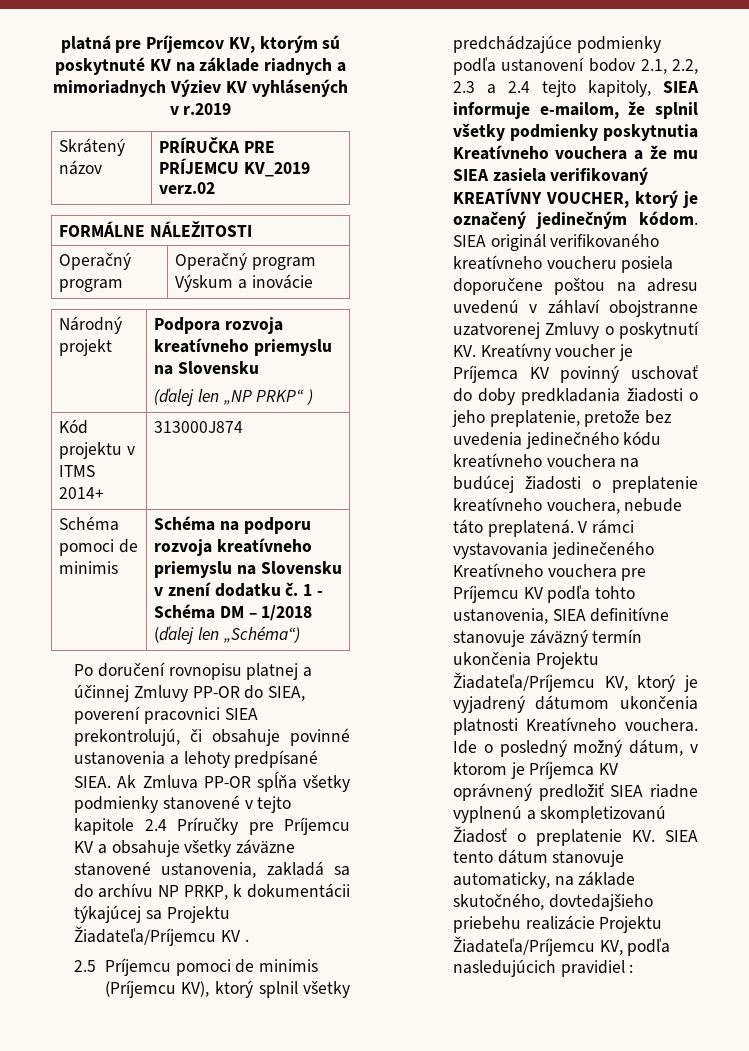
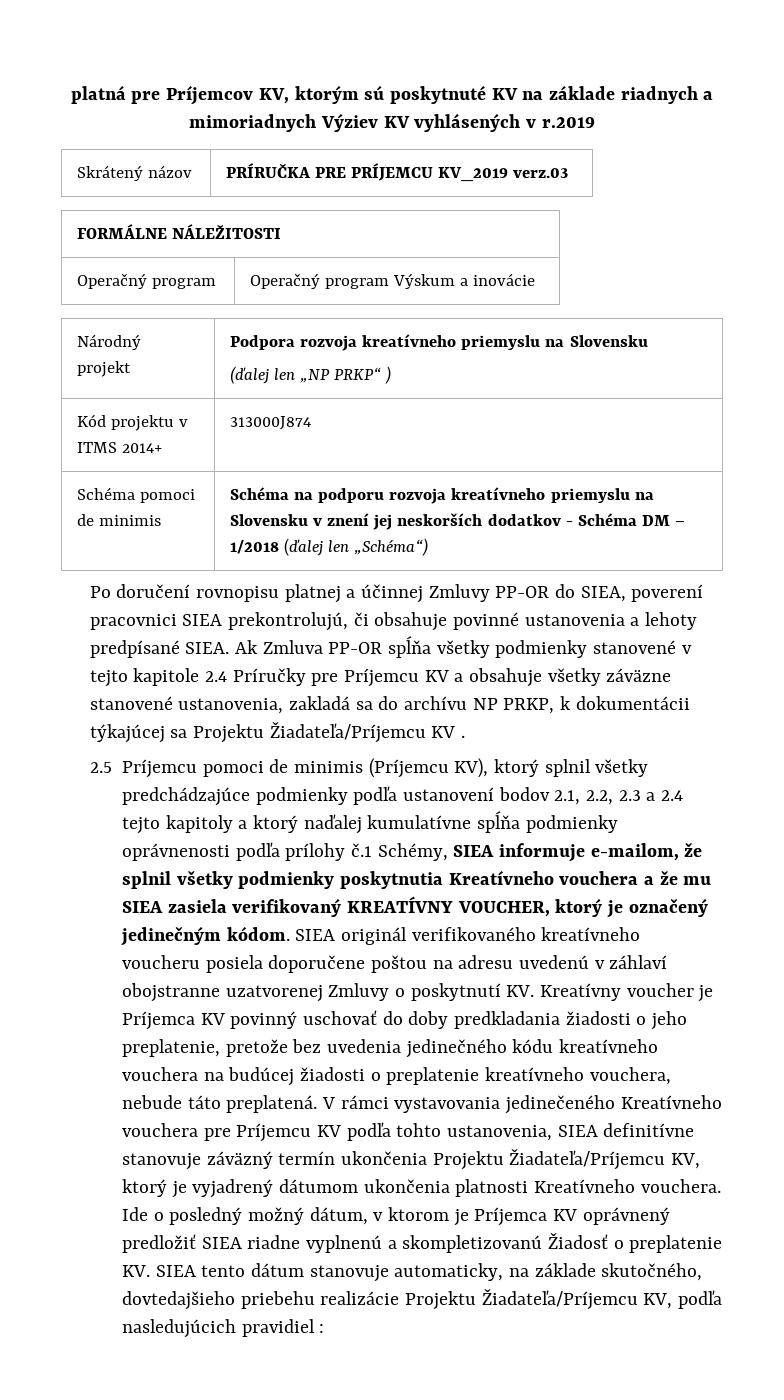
- Skrátený názov | PRÍRUČKA PRE PRÍJEMCU KV_2019 verz.02
+ Skrátený názov | PRÍRUČKA PRE PRÍJEMCU KV_2019 verz.03
- Schéma pomoci de minimis | Schéma na podporu rozvoja kreatívneho priemyslu na Slovensku v znení dodatku č. 1 - Schéma DM – 1/2018 (ďalej len „Schéma“)
+ Schéma pomoci de minimis | Schéma na podporu rozvoja kreatívneho priemyslu na Slovensku v znení jej neskorších dodatkov - Schéma DM – 1/2018 (ďalej len „Schéma“)
- 2.5 Príjemcu pomoci de minimis (Príjemcu KV), ktorý splnil všetky predchádzajúce podmienky podľa ustanovení bodov 2.1, 2.2, 2.3 a 2.4 tejto kapitoly, SIEA informuje e-mailom, že splnil všetky podmienky poskytnutia Kreatívneho vouchera a že mu SIEA zasiela verifikovaný KREATÍVNY VOUCHER, ktorý je označený jedinečným kódom.
+ 2.5 Príjemcu pomoci de minimis (Príjemcu KV), ktorý splnil všetky predchádzajúce podmienky podľa ustanovení bodov 2.1, 2.2, 2.3 a 2.4 tejto kapitoly a ktorý naďalej kumulatívne spĺňa podmienky oprávnenosti podľa prílohy č.1 Schémy, SIEA informuje e-mailom, že splnil všetky podmienky poskytnutia Kreatívneho vouchera a že mu SIEA zasiela verifikovaný KREATÍVNY VOUCHER, ktorý je označený jedinečným kódom.

